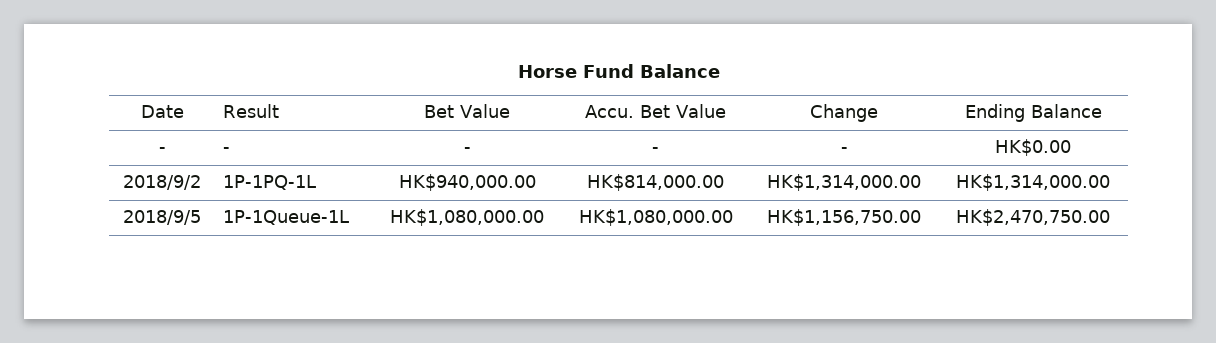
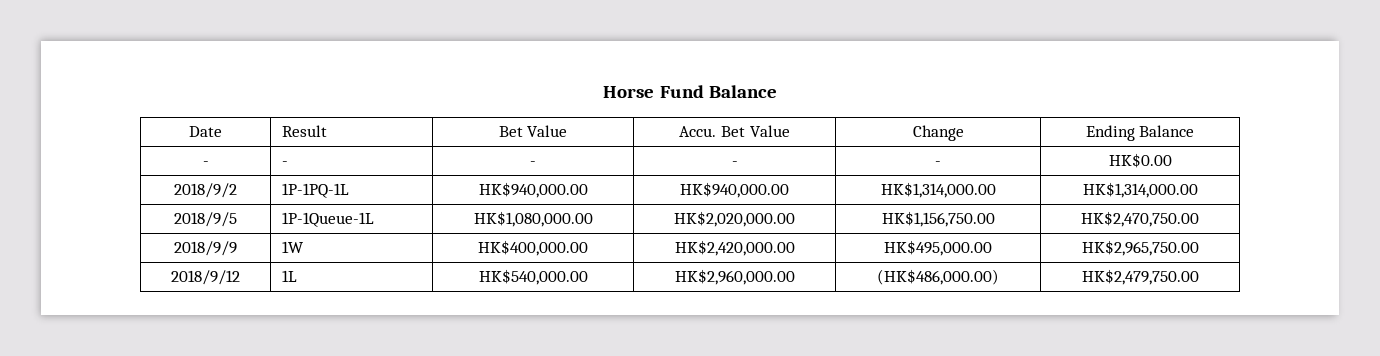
- 2018/9/2 | 1P-1PQ-1L | HK$940,000.00 | HK$814,000.00 | HK$1,314,000.00 | HK$1,314,000.00
+ 2018/9/2 | 1P-1PQ-1L | HK$940,000.00 | HK$940,000.00 | HK$1,314,000.00 | HK$1,314,000.00
- 2018/9/5 | 1P-1Queue-1L | HK$1,080,000.00 | HK$1,080,000.00 | HK$1,156,750.00 | HK$2,470,750.00
+ 2018/9/5 | 1P-1Queue-1L | HK$1,080,000.00 | HK$2,020,000.00 | HK$1,156,750.00 | HK$2,470,750.00
+ 2018/9/9 | 1W | HK$400,000.00 | HK$2,420,000.00 | HK$495,000.00 | HK$2,965,750.00
+ 2018/9/12 | 1L | HK$540,000.00 | HK$2,960,000.00 | (HK$486,000.00) | HK$2,479,750.00

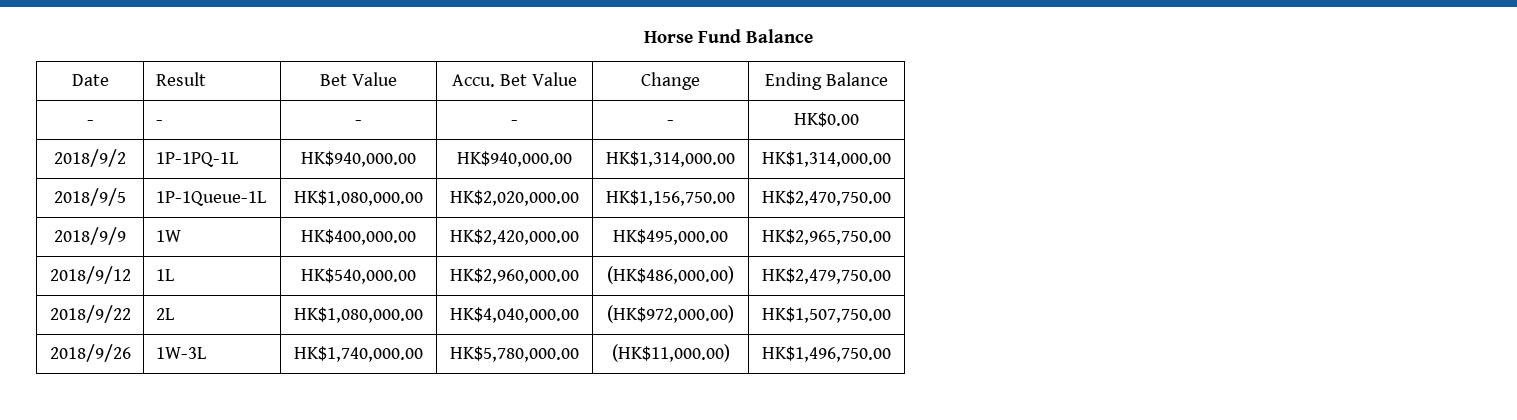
+ 2018/9/22 | 2L | HK$1,080,000.00 | HK$4,040,000.00 | (HK$972,000.00) | HK$1,507,750.00
+ 2018/9/26 | 1W-3L | HK$1,740,000.00 | HK$5,780,000.00 | (HK$11,000.00) | HK$1,496,750.00

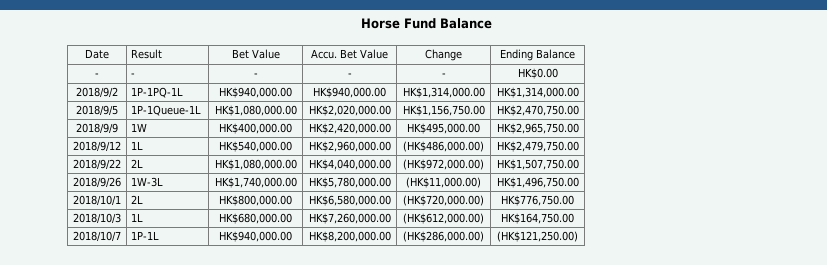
+ 2018/10/1 | 2L | HK$800,000.00 | HK$6,580,000.00 | (HK$720,000.00) | HK$776,750.00
+ 2018/10/3 | 1L | HK$680,000.00 | HK$7,260,000.00 | (HK$612,000.00) | HK$164,750.00
+ 2018/10/7 | 1P-1L | HK$940,000.00 | HK$8,200,000.00 | (HK$286,000.00) | (HK$121,250.00)

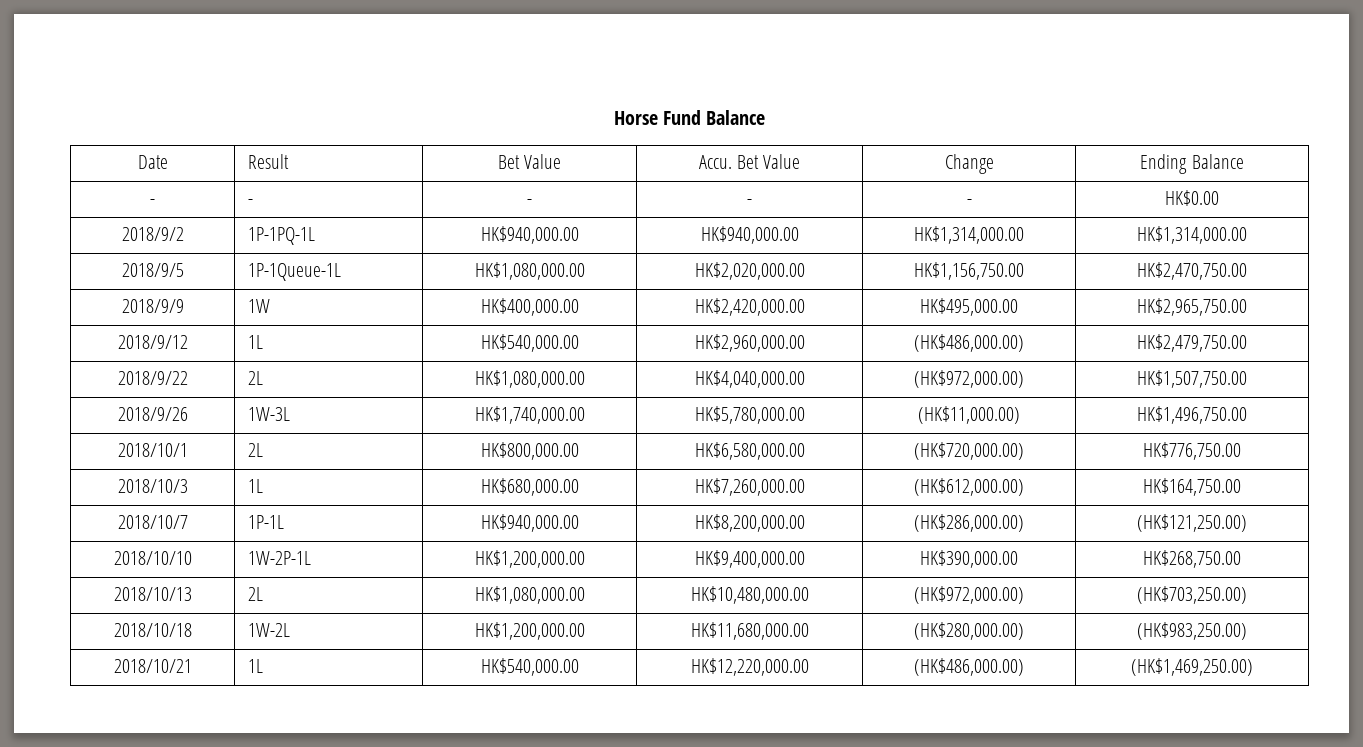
+ 2018/10/10 | 1W-2P-1L | HK$1,200,000.00 | HK$9,400,000.00 | HK$390,000.00 | HK$268,750.00
+ 2018/10/13 | 2L | HK$1,080,000.00 | HK$10,480,000.00 | (HK$972,000.00) | (HK$703,250.00)
+ 2018/10/18 | 1W-2L | HK$1,200,000.00 | HK$11,680,000.00 | (HK$280,000.00) | (HK$983,250.00)
+ 2018/10/21 | 1L | HK$540,000.00 | HK$12,220,000.00 | (HK$486,000.00) | (HK$1,469,250.00)

